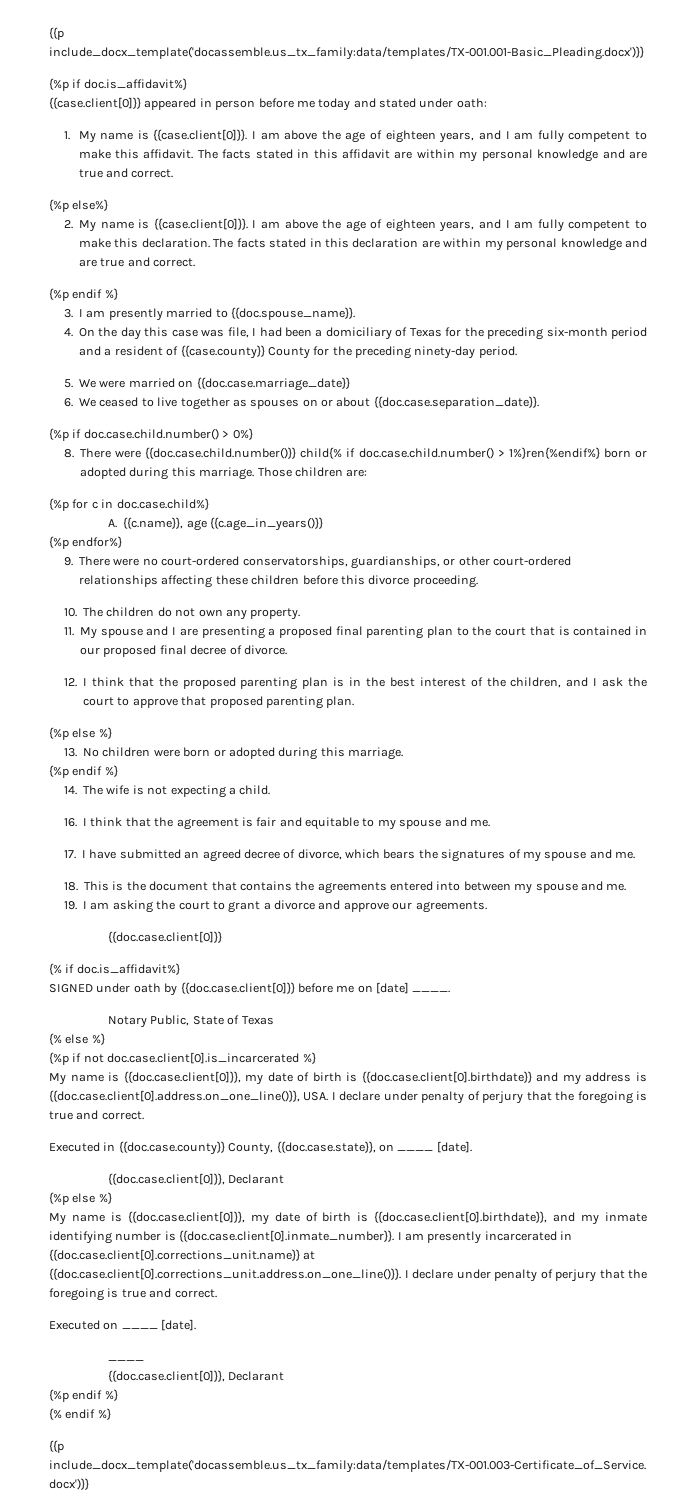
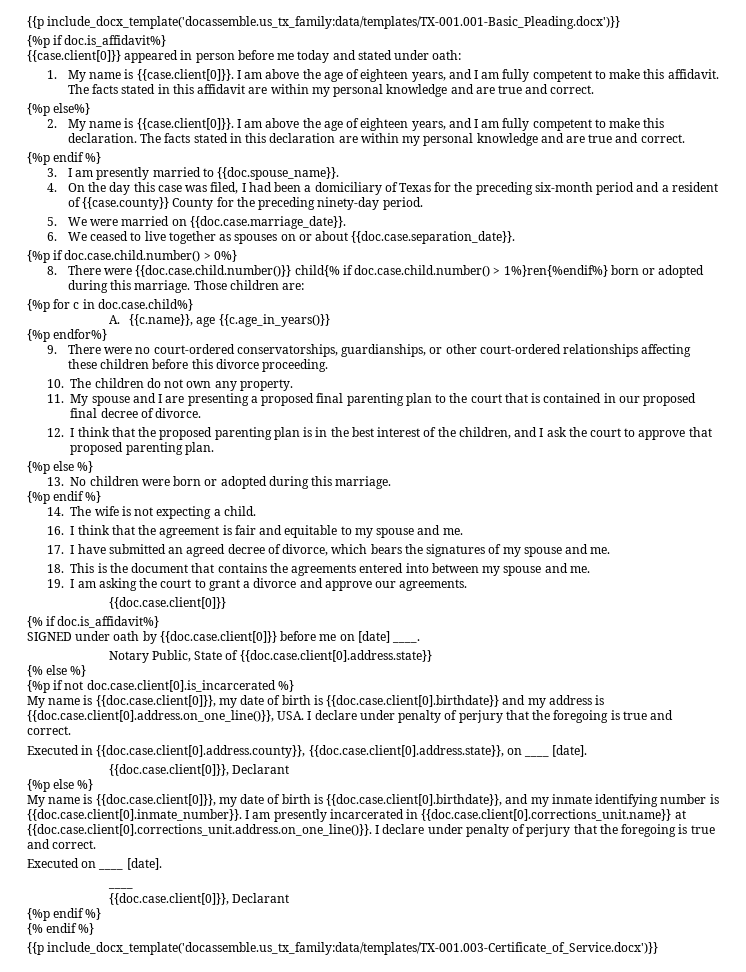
- 4. On the day this case was file, I had been a domiciliary of Texas for the preceding six-month period and a resident of {{case.county}} County for the preceding ninety-day period.
+ 4. On the day this case was filed, I had been a domiciliary of Texas for the preceding six-month period and a resident of {{case.county}} County for the preceding ninety-day period.
- 5. We were married on {{doc.case.marriage_date}}
+ 5. We were married on {{doc.case.marriage_date}}.
- Notary Public, State of Texas
+ Notary Public, State of {{doc.case.client[0].address.state}}
- Executed in {{doc.case.county}} County, {{doc.case.state}}, on ____ [date].
+ Executed in {{doc.case.client[0].address.county}}, {{doc.case.client[0].address.state}}, on ____ [date].

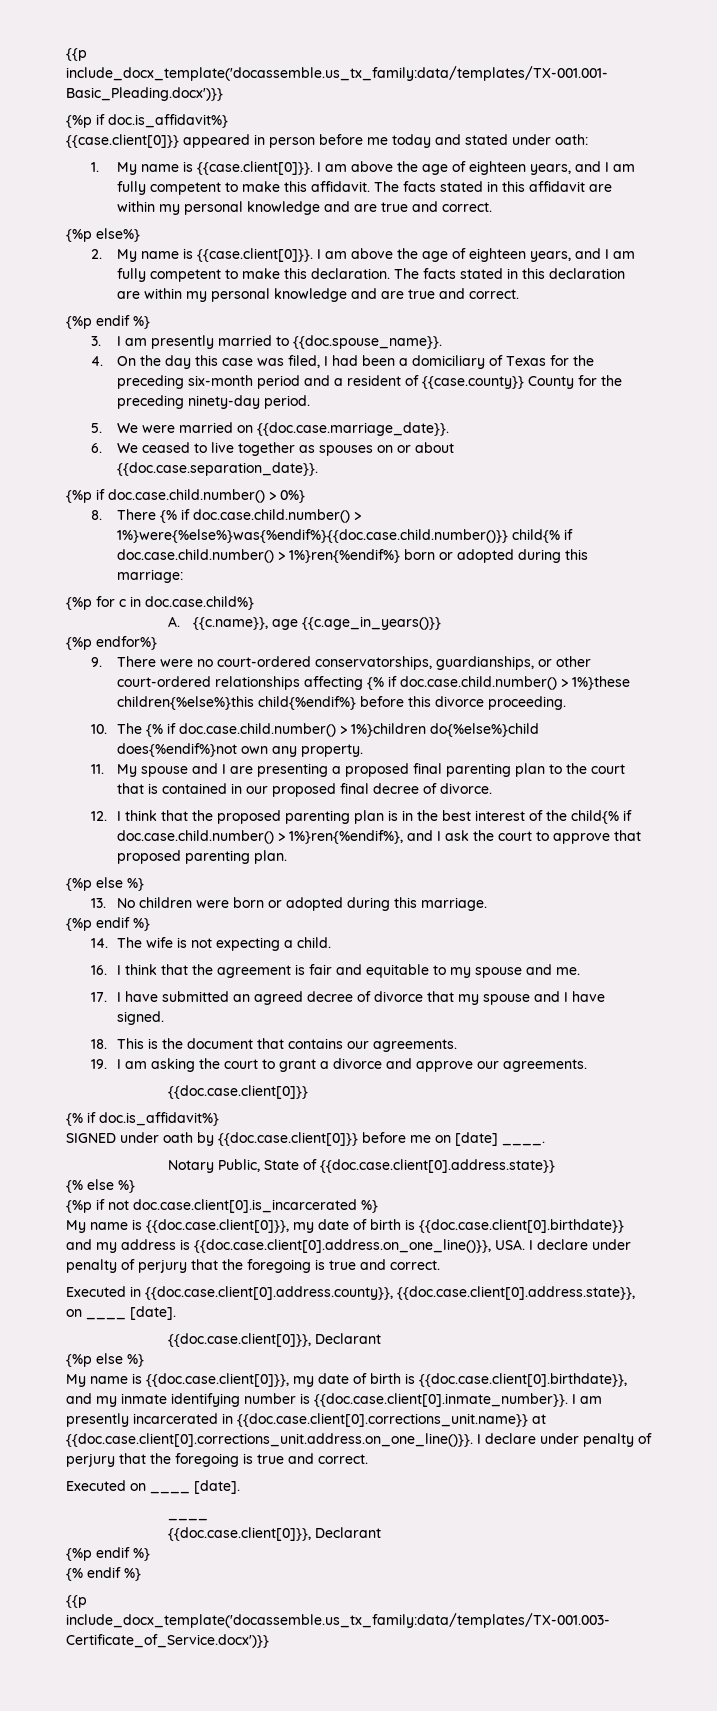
- 8. There were {{doc.case.child.number()}} child{% if doc.case.child.number() > 1%}ren{%endif%} born or adopted during this marriage. Those children are:
+ 8. There {% if doc.case.child.number() > 1%}were{%else%}was{%endif%}{{doc.case.child.number()}} child{% if doc.case.child.number() > 1%}ren{%endif%} born or adopted during this marriage:
- 9. There were no court-ordered conservatorships, guardianships, or other court-ordered relationships affecting these children before this divorce proceeding.
+ 9. There were no court-ordered conservatorships, guardianships, or other court-ordered relationships affecting {% if doc.case.child.number() > 1%}these children{%else%}this child{%endif%} before this divorce proceeding.
- 10. The children do not own any property.
+ 10. The {% if doc.case.child.number() > 1%}children do{%else%}child does{%endif%}not own any property.
- 12. I think that the proposed parenting plan is in the best interest of the children, and I ask the court to approve that proposed parenting plan.
+ 12. I think that the proposed parenting plan is in the best interest of the child{% if doc.case.child.number() > 1%}ren{%endif%}, and I ask the court to approve that proposed parenting plan.
- 17. I have submitted an agreed decree of divorce, which bears the signatures of my spouse and me.
+ 17. I have submitted an agreed decree of divorce that my spouse and I have signed.
- 18. This is the document that contains the agreements entered into between my spouse and me.
+ 18. This is the document that contains our agreements.

